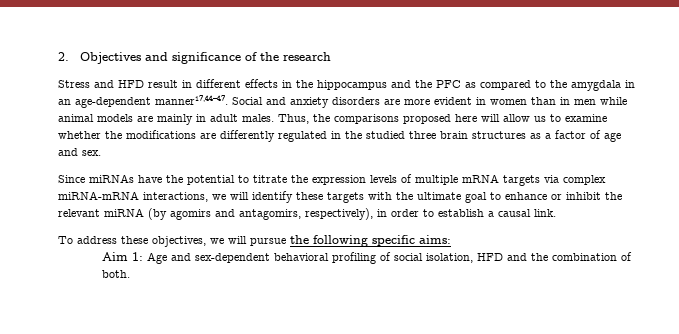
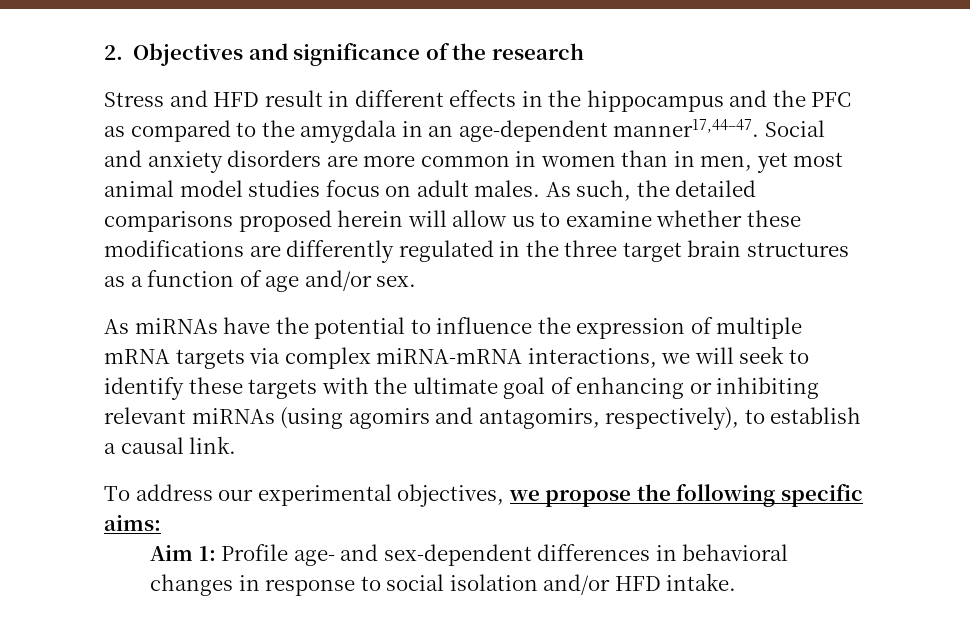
- Social and anxiety disorders are more evident in women than in men while animal models are mainly in adult males. Thus, the comparisons proposed here will allow us to examine whether the modifications are differently regulated in the studied three brain structures as a factor of age and sex.
+ Social and anxiety disorders are more common in women than in men, yet most animal model studies focus on adult males. As such, the detailed comparisons proposed herein will allow us to examine whether these modifications are differently regulated in the three target brain structures as a function of age and/or sex.
- Since miRNAs have the potential to titrate the expression levels of multiple mRNA targets via complex miRNA-mRNA interactions, we will identify these targets with the ultimate goal to enhance or inhibit the relevant miRNA (by agomirs and antagomirs, respectively), in order to establish a causal link.
+ As miRNAs have the potential to influence the expression of multiple mRNA targets via complex miRNA-mRNA interactions, we will seek to identify these targets with the ultimate goal of enhancing or inhibiting relevant miRNAs (using agomirs and antagomirs, respectively), to establish a causal link.
- To address these objectives, we will pursue the following specific aims:
+ To address our experimental objectives, we propose the following specific aims:
- Aim 1: Age and sex-dependent behavioral profiling of social isolation, HFD and the combination of both.
+ Aim 1: Profile age- and sex-dependent differences in behavioral changes in response to social isolation and/or HFD intake.

